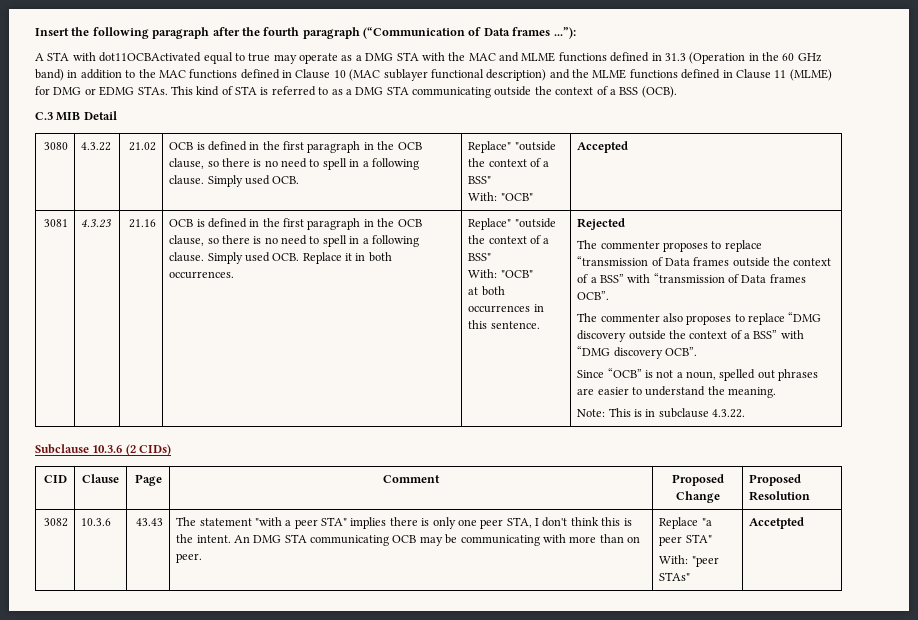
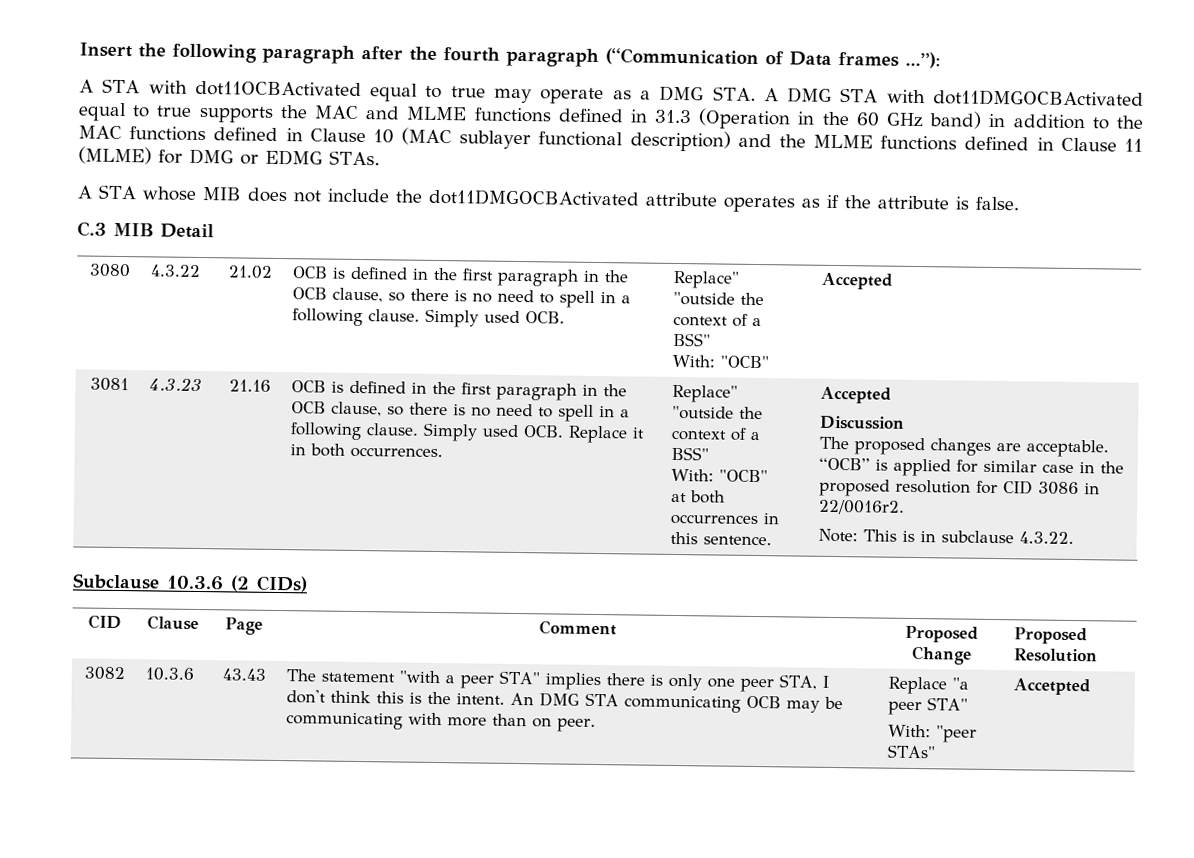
- A STA with dot11OCBActivated equal to true may operate as a DMG STA with the MAC and MLME functions defined in 31.3 (Operation in the 60 GHz band) in addition to the MAC functions defined in Clause 10 (MAC sublayer functional description) and the MLME functions defined in Clause 11 (MLME) for DMG or EDMG STAs. This kind of STA is referred to as a DMG STA communicating outside the context of a BSS (OCB).
+ A STA with dot11OCBActivated equal to true may operate as a DMG STA. A DMG STA with dot11DMGOCBActivated equal to true supports the MAC and MLME functions defined in 31.3 (Operation in the 60 GHz band) in addition to the MAC functions defined in Clause 10 (MAC sublayer functional description) and the MLME functions defined in Clause 11 (MLME) for DMG or EDMG STAs.
+ A STA whose MIB does not include the dot11DMGOCBActivated attribute operates as if the attribute is false.
- at both occurrences in this sentence. | Rejected
- The commenter proposes to replace “transmission of Data frames outside the context of a BSS” with “transmission of Data frames OCB”.
- The commenter also proposes to replace “DMG discovery outside the context of a BSS” with “DMG discovery OCB”.
- Since “OCB” is not a noun, spelled out phrases are easier to understand the meaning.
+ at both occurrences in this sentence. | Accepted
+ Discussion
+ The proposed changes are acceptable. “OCB” is applied for similar case in the proposed resolution for CID 3086 in 22/0016r2.

